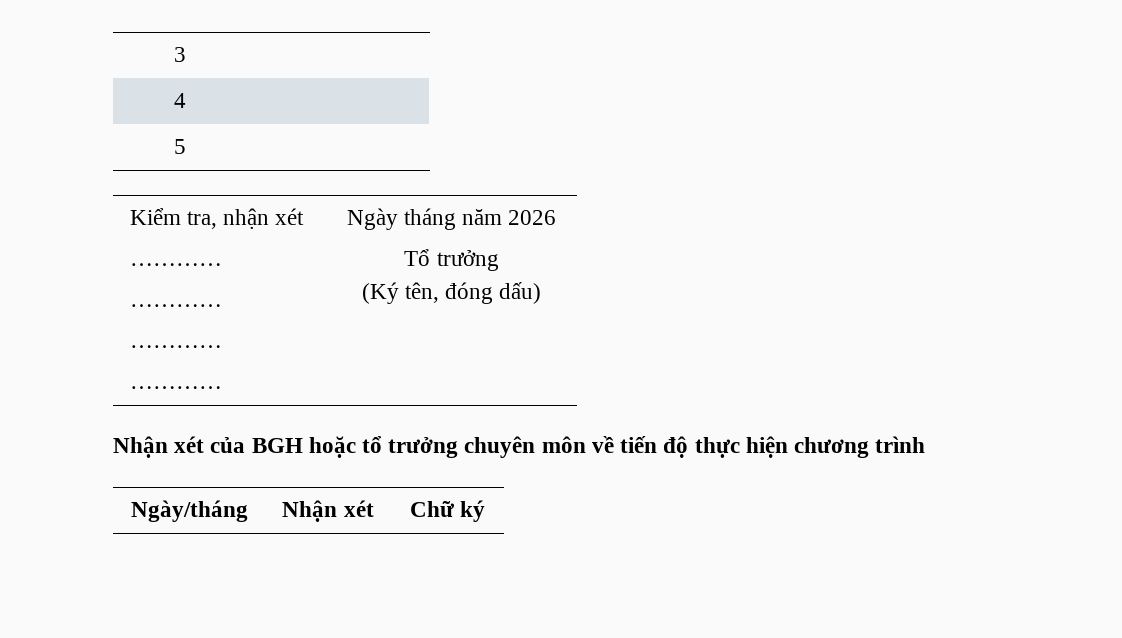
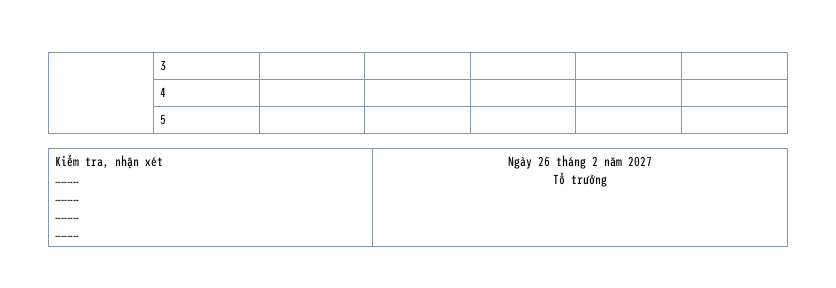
  Kiểm tra, nhận xét
  …………
  …………
  …………
- ………… | Ngày tháng năm 2026
+ ………… | Ngày 26 tháng 2 năm 2027
  Tổ trưởng
- (Ký tên, đóng dấu)
- Nhận xét của BGH hoặc tổ trưởng chuyên môn về tiến độ thực hiện chương trình
- Ngày/tháng | Nhận xét | Chữ ký

